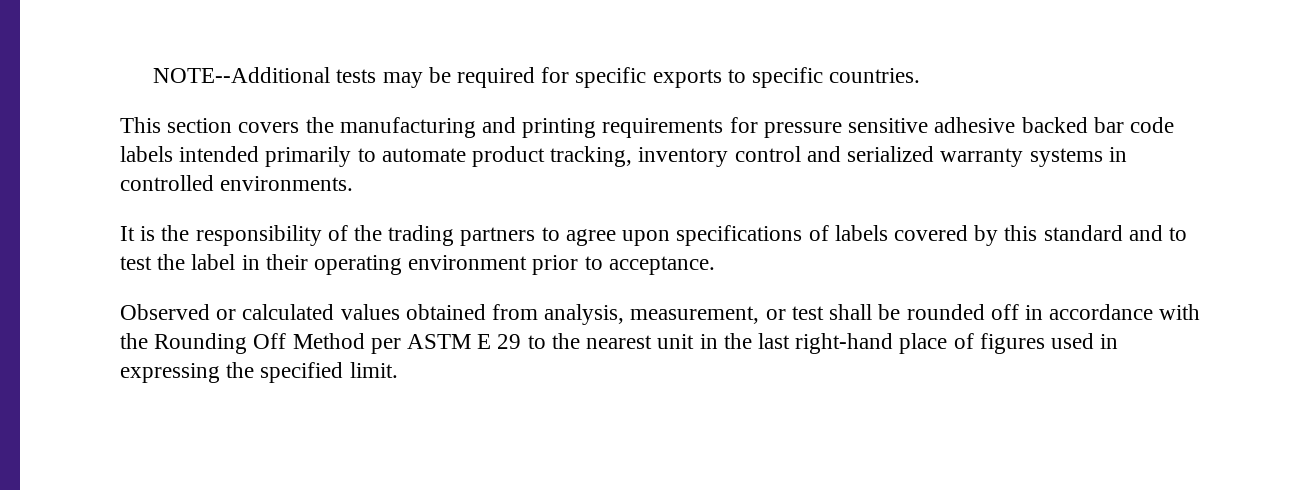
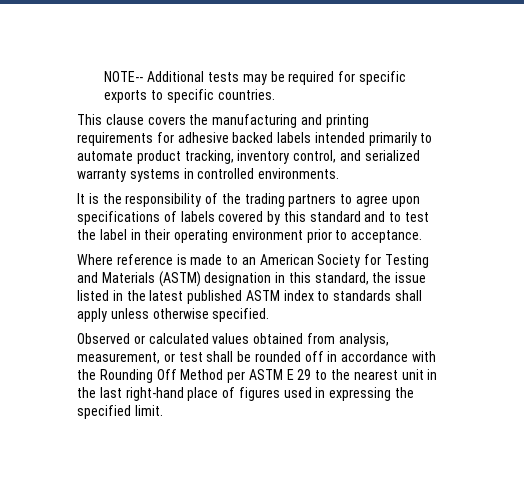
- NOTE--Additional tests may be required for specific exports to specific countries.
+ NOTE-- Additional tests may be required for specific exports to specific countries.
- This section covers the manufacturing and printing requirements for pressure sensitive adhesive backed bar code labels intended primarily to automate product tracking, inventory control and serialized warranty systems in controlled environments.
+ This clause covers the manufacturing and printing requirements for adhesive backed labels intended primarily to automate product tracking, inventory control, and serialized warranty systems in controlled environments.
+ Where reference is made to an American Society for Testing and Materials (ASTM) designation in this standard, the issue listed in the latest published ASTM index to standards shall apply unless otherwise specified.

